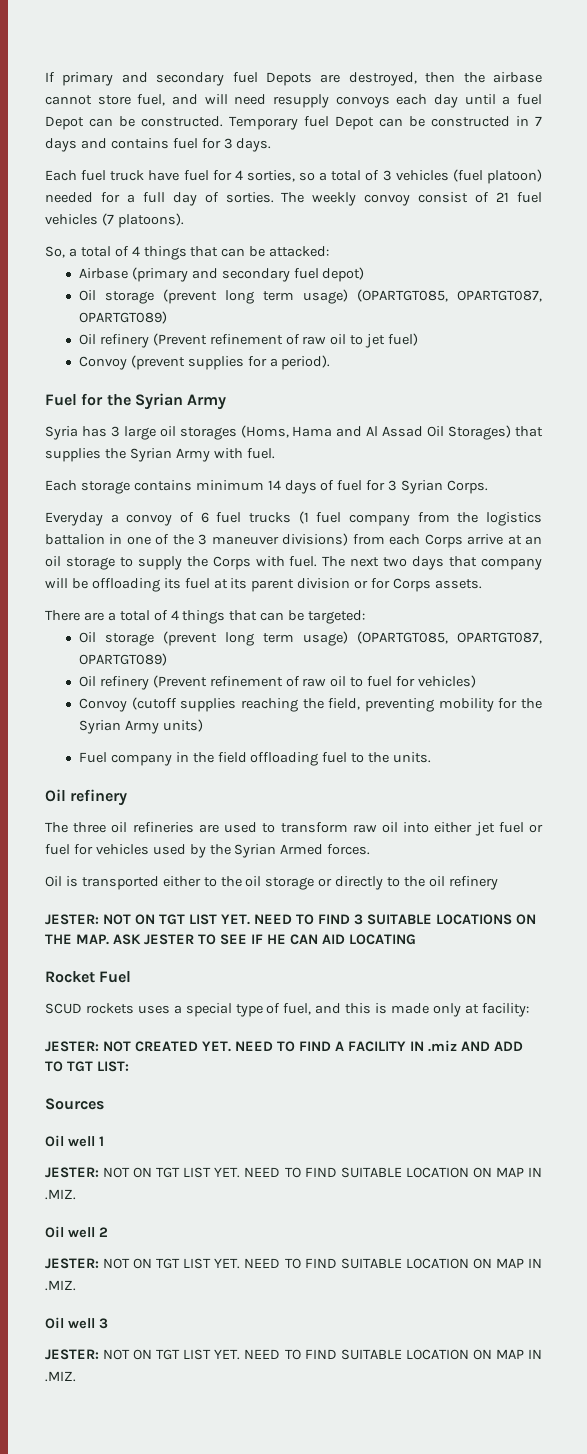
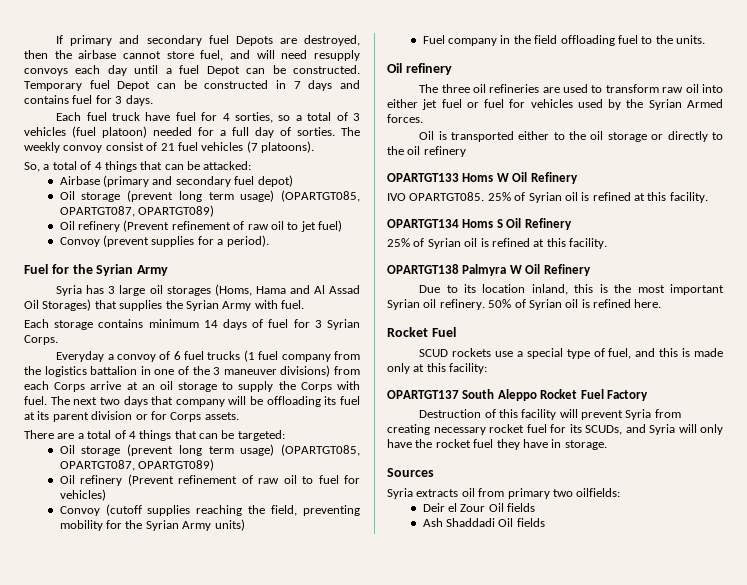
- JESTER: NOT ON TGT LIST YET. NEED TO FIND 3 SUITABLE LOCATIONS ON THE MAP. ASK JESTER TO SEE IF HE CAN AID LOCATING
+ OPARTGT133 Homs W Oil Refinery
+ IVO OPARTGT085. 25% of Syrian oil is refined at this facility.
+ OPARTGT134 Homs S Oil Refinery
+ 25% of Syrian oil is refined at this facility.
+ OPARTGT138 Palmyra W Oil Refinery
+ Due to its location inland, this is the most important Syrian oil refinery. 50% of Syrian oil is refined here.
- SCUD rockets uses a special type of fuel, and this is made only at facility:
+ SCUD rockets use a special type of fuel, and this is made only at this facility:
- JESTER: NOT CREATED YET. NEED TO FIND A FACILITY IN .miz AND ADD TO TGT LIST:
+ OPARTGT137 South Aleppo Rocket Fuel Factory
+ Destruction of this facility will prevent Syria from creating necessary rocket fuel for its SCUDs, and Syria will only have the rocket fuel they have in storage.
  Sources
- Oil well 1
- JESTER: NOT ON TGT LIST YET. NEED TO FIND SUITABLE LOCATION ON MAP IN .MIZ.
- Oil well 2
- JESTER: NOT ON TGT LIST YET. NEED TO FIND SUITABLE LOCATION ON MAP IN .MIZ.
- Oil well 3
- JESTER: NOT ON TGT LIST YET. NEED TO FIND SUITABLE LOCATION ON MAP IN .MIZ.
+ Syria extracts oil from primary two oilfields:
+ Deir el Zour Oil fields
+ Ash Shaddadi Oil fields

